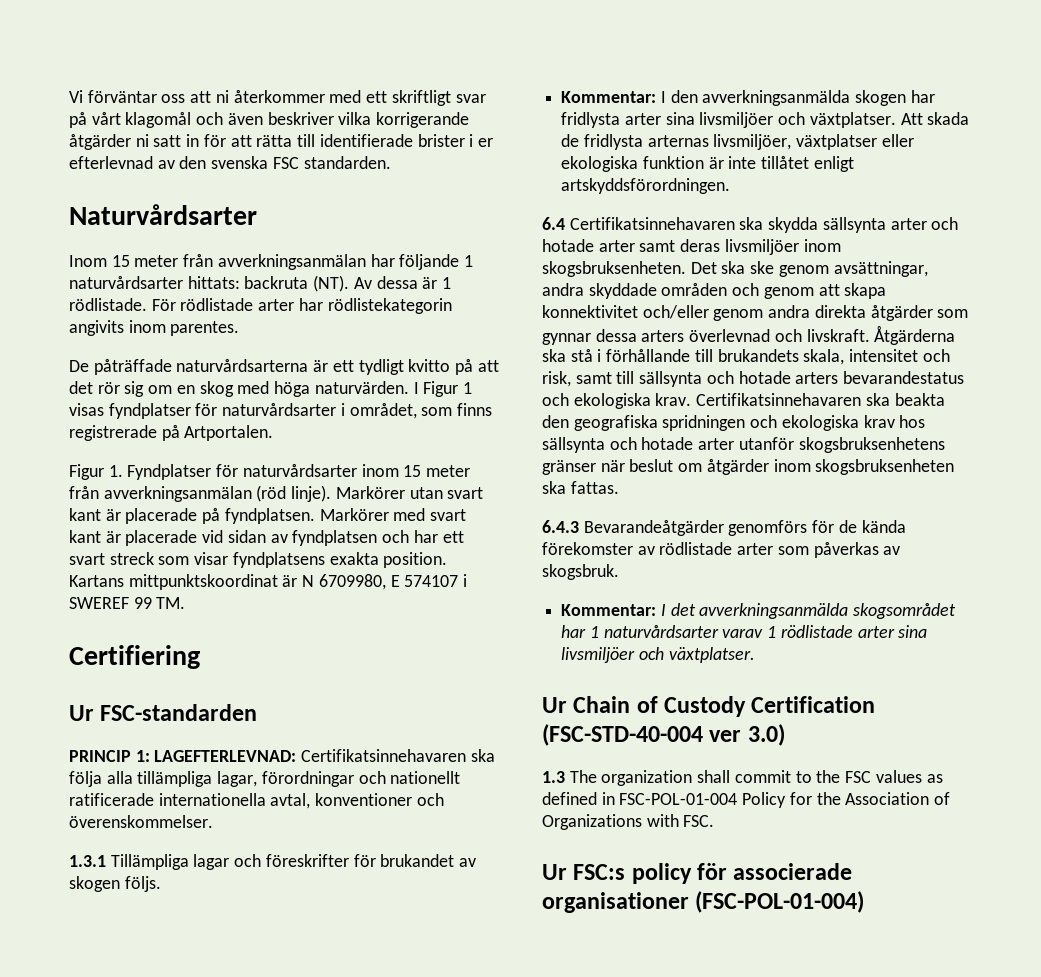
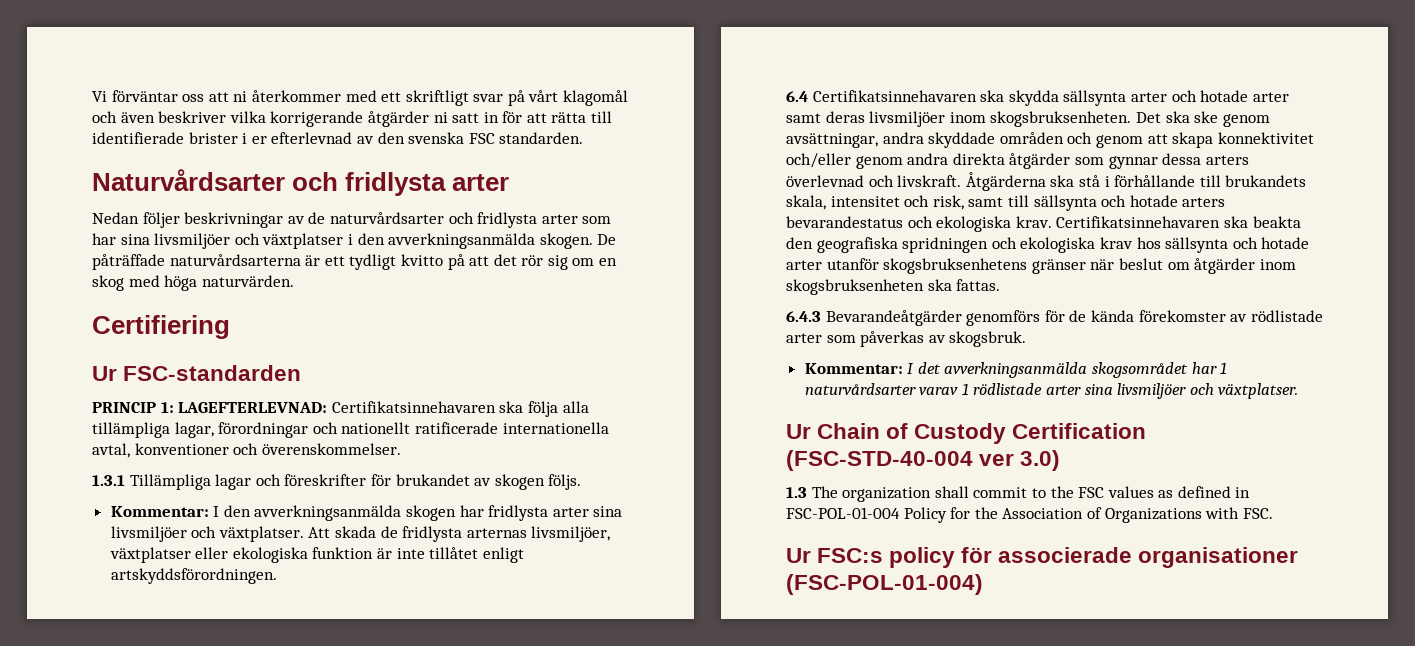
- Naturvårdsarter
- Inom 15 meter från avverkningsanmälan har följande 1 naturvårdsarter hittats: backruta (NT). Av dessa är 1 rödlistade. För rödlistade arter har rödlistekategorin angivits inom parentes.
- De påträffade naturvårdsarterna är ett tydligt kvitto på att det rör sig om en skog med höga naturvärden. I Figur 1 visas fyndplatser för naturvårdsarter i området, som finns registrerade på Artportalen.
- Figur 1. Fyndplatser för naturvårdsarter inom 15 meter från avverkningsanmälan (röd linje). Markörer utan svart kant är placerade på fyndplatsen. Markörer med svart kant är placerade vid sidan av fyndplatsen och har ett svart streck som visar fyndplatsens exakta position. Kartans mittpunktskoordinat är N 6709980, E 574107 i SWEREF 99 TM.
+ Naturvårdsarter och fridlysta arter
+ Nedan följer beskrivningar av de naturvårdsarter och fridlysta arter som har sina livsmiljöer och växtplatser i den avverkningsanmälda skogen. De påträffade naturvårdsarterna är ett tydligt kvitto på att det rör sig om en skog med höga naturvärden.

